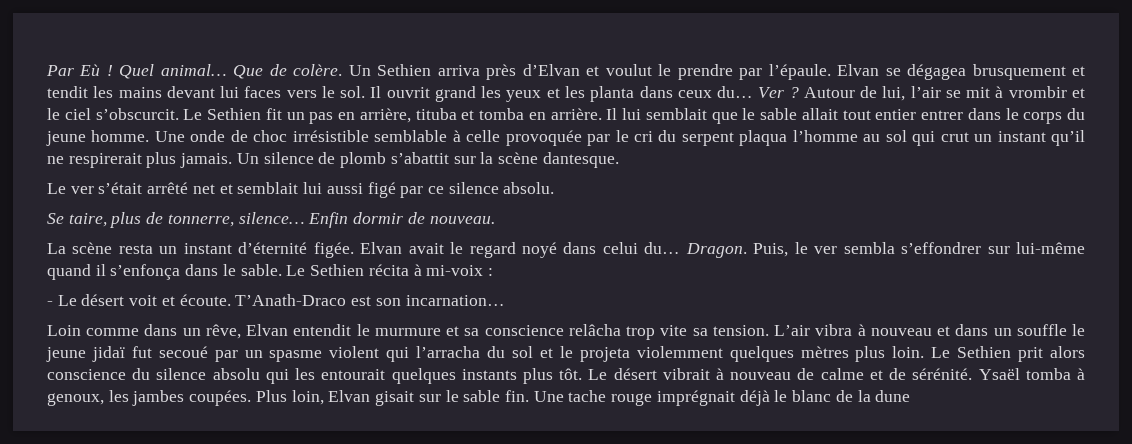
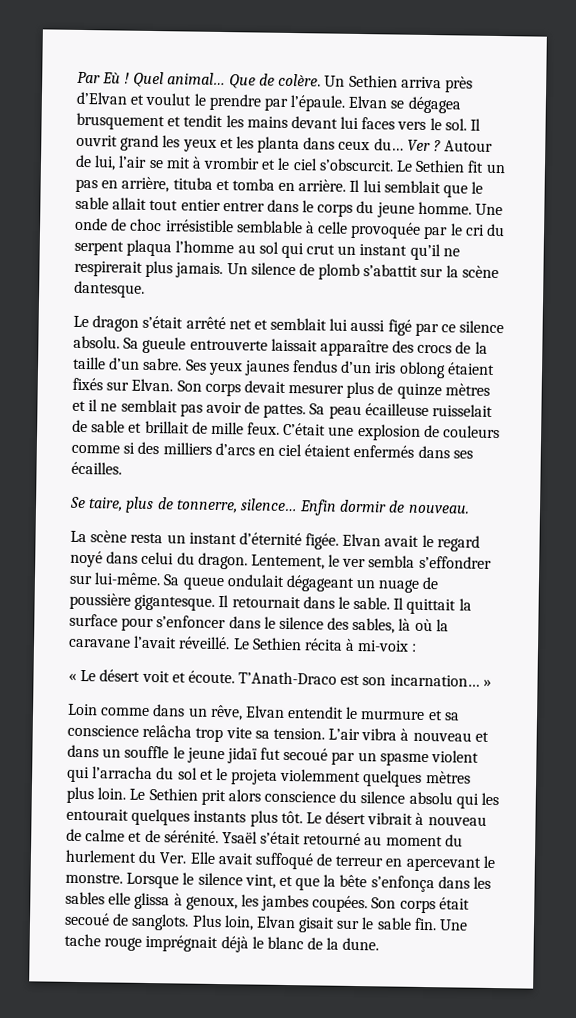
- Le ver s’était arrêté net et semblait lui aussi figé par ce silence absolu.
+ Le dragon s’était arrêté net et semblait lui aussi figé par ce silence absolu. Sa gueule entrouverte laissait apparaître des crocs de la taille d’un sabre. Ses yeux jaunes fendus d’un iris oblong étaient fixés sur Elvan. Son corps devait mesurer plus de quinze mètres et il ne semblait pas avoir de pattes. Sa peau écailleuse ruisselait de sable et brillait de mille feux. C’était une explosion de couleurs comme si des milliers d’arcs en ciel étaient enfermés dans ses écailles.
- Elvan avait le regard noyé dans celui du… Dragon. Puis, le ver sembla s’effondrer sur lui-même quand il s’enfonça dans le sable.
+ Elvan avait le regard noyé dans celui du dragon. Lentement, le ver sembla s’effondrer sur lui-même. Sa queue ondulait dégageant un nuage de poussière gigantesque. Il retournait dans le sable. Il quittait la surface pour s’enfoncer dans le silence des sables, là où la caravane l’avait réveillé.
- - Le désert voit et écoute.
+ « Le désert voit et écoute.
- T’Anath-Draco est son incarnation…
+ T’Anath-Draco est son incarnation… »
- Ysaël tomba à genoux, les jambes coupées.
+ Ysaël s’était retourné au moment du hurlement du Ver. Elle avait suffoqué de terreur en apercevant le monstre. Lorsque le silence vint, et que la bête s’enfonça dans les sables elle glissa à genoux, les jambes coupées.
+ Son corps était secoué de sanglots.
- Une tache rouge imprégnait déjà le blanc de la dune
+ Une tache rouge imprégnait déjà le blanc de la dune.

